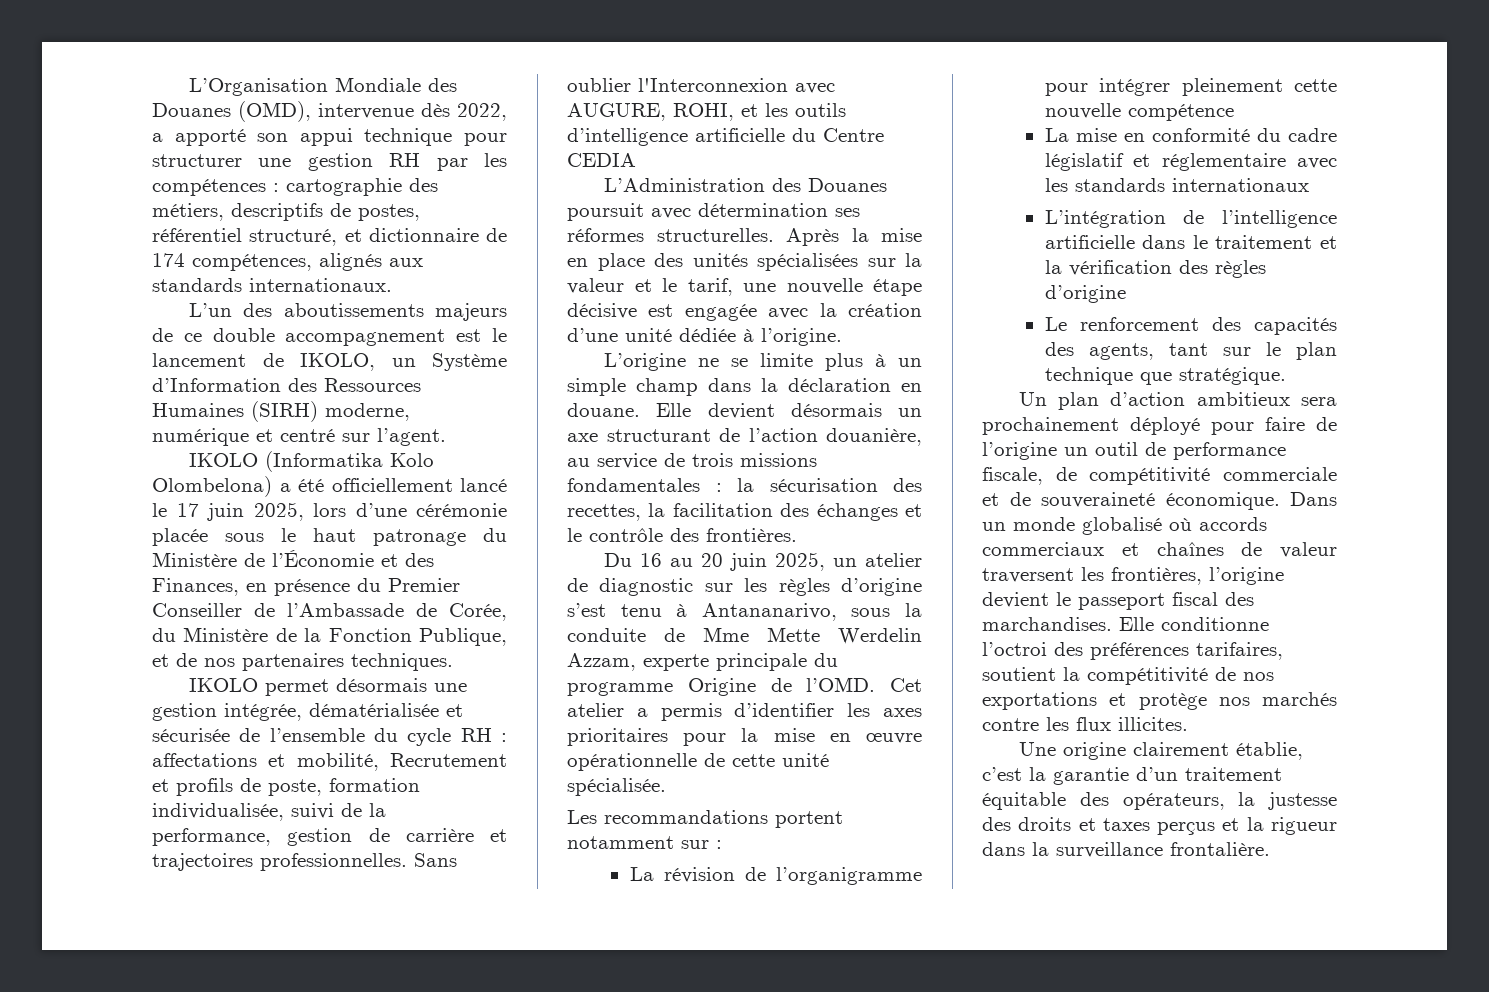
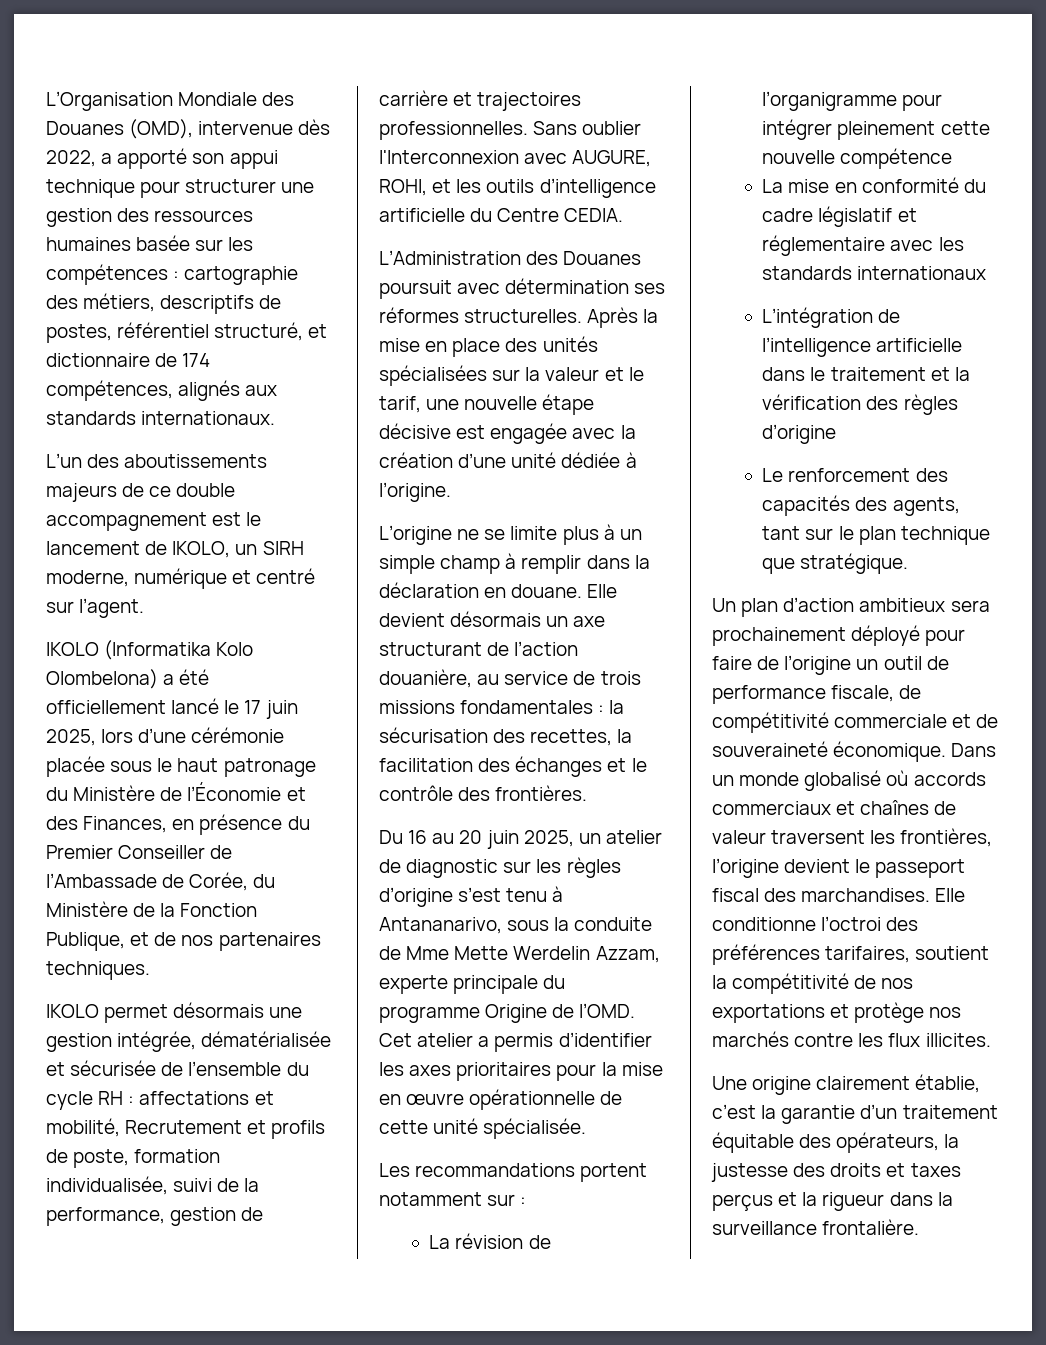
- L’Organisation Mondiale des Douanes (OMD), intervenue dès 2022, a apporté son appui technique pour structurer une gestion RH par les compétences : cartographie des métiers, descriptifs de postes, référentiel structuré, et dictionnaire de 174 compétences, alignés aux standards internationaux.
+ L’Organisation Mondiale des Douanes (OMD), intervenue dès 2022, a apporté son appui technique pour structurer une gestion des ressources humaines basée sur les compétences : cartographie des métiers, descriptifs de postes, référentiel structuré, et dictionnaire de 174 compétences, alignés aux standards internationaux.
- L’un des aboutissements majeurs de ce double accompagnement est le lancement de IKOLO, un Système d’Information des Ressources Humaines (SIRH) moderne, numérique et centré sur l’agent.
+ L’un des aboutissements majeurs de ce double accompagnement est le lancement de IKOLO, un SIRH moderne, numérique et centré sur l’agent.
- Sans oublier l'Interconnexion avec AUGURE, ROHI, et les outils d’intelligence artificielle du Centre CEDIA
+ Sans oublier l'Interconnexion avec AUGURE, ROHI, et les outils d’intelligence artificielle du Centre CEDIA.
- L’origine ne se limite plus à un simple champ dans la déclaration en douane.
+ L’origine ne se limite plus à un simple champ à remplir dans la déclaration en douane.

